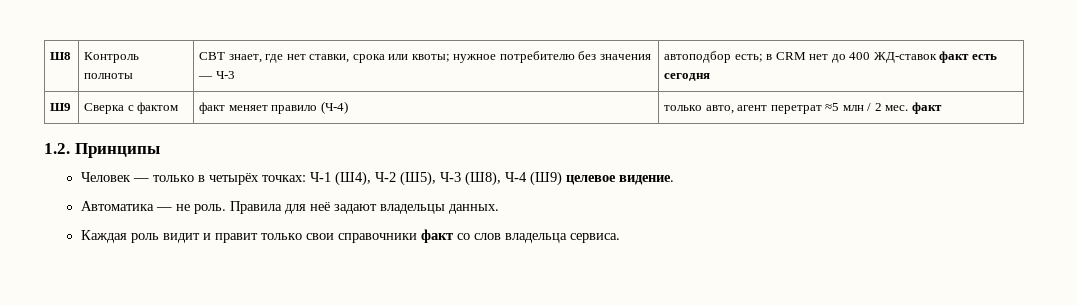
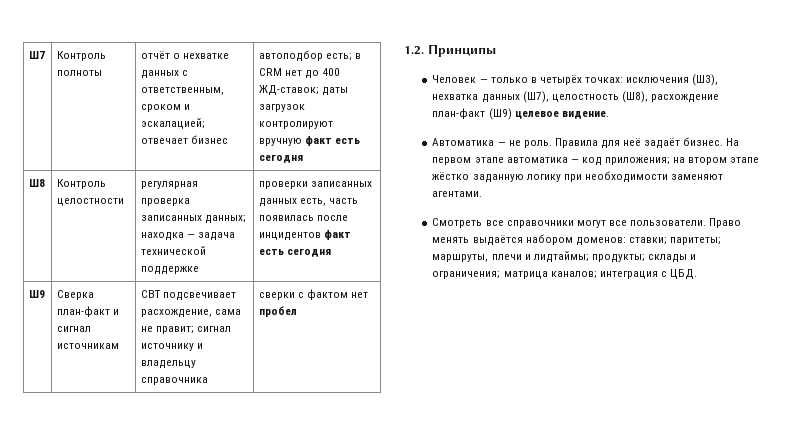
- Ш8 | Контроль полноты | СВТ знает, где нет ставки, срока или квоты; нужное потребителю без значения — Ч-3 | автоподбор есть; в CRM нет до 400 ЖД-ставок факт есть сегодня
+ Ш7 | Контроль полноты | отчёт о нехватке данных с ответственным, сроком и эскалацией; отвечает бизнес | автоподбор есть; в CRM нет до 400 ЖД-ставок; даты загрузок контролируют вручную факт есть сегодня
+ Ш8 | Контроль целостности | регулярная проверка записанных данных; находка — задача технической поддержке | проверки записанных данных есть, часть появилась после инцидентов факт есть сегодня
- Ш9 | Сверка с фактом | факт меняет правило (Ч-4) | только авто, агент перетрат ≈5 млн / 2 мес. факт
+ Ш9 | Сверка план-факт и сигнал источникам | СВТ подсвечивает расхождение, сама не правит; сигнал источнику и владельцу справочника | сверки с фактом нет пробел
- Человек — только в четырёх точках: Ч-1 (Ш4), Ч-2 (Ш5), Ч-3 (Ш8), Ч-4 (Ш9) целевое видение.
+ Человек — только в четырёх точках: исключения (Ш3), нехватка данных (Ш7), целостность (Ш8), расхождение план-факт (Ш9) целевое видение.
- Правила для неё задают владельцы данных.
- Каждая роль видит и правит только свои справочники факт со слов владельца сервиса.
+ Правила для неё задаёт бизнес. На первом этапе автоматика — код приложения; на втором этапе жёстко заданную логику при необходимости заменяют агентами.
+ Смотреть все справочники могут все пользователи. Право менять выдаётся набором доменов: ставки; паритеты; маршруты, плечи и лидтаймы; продукты; склады и ограничения; матрица каналов; интеграция с ЦБД.

